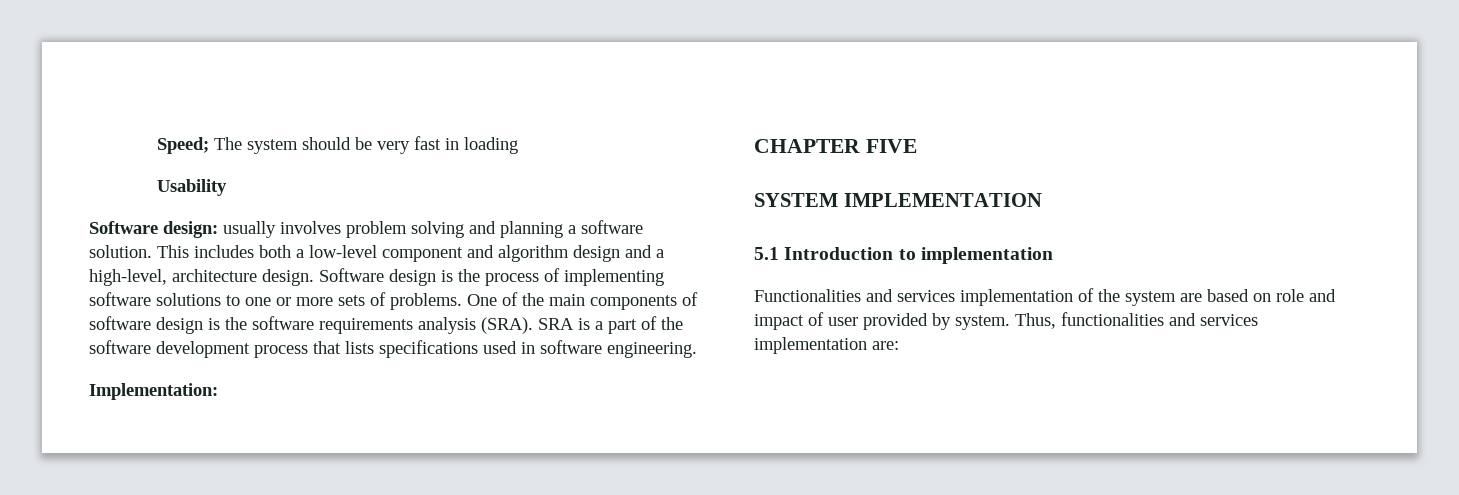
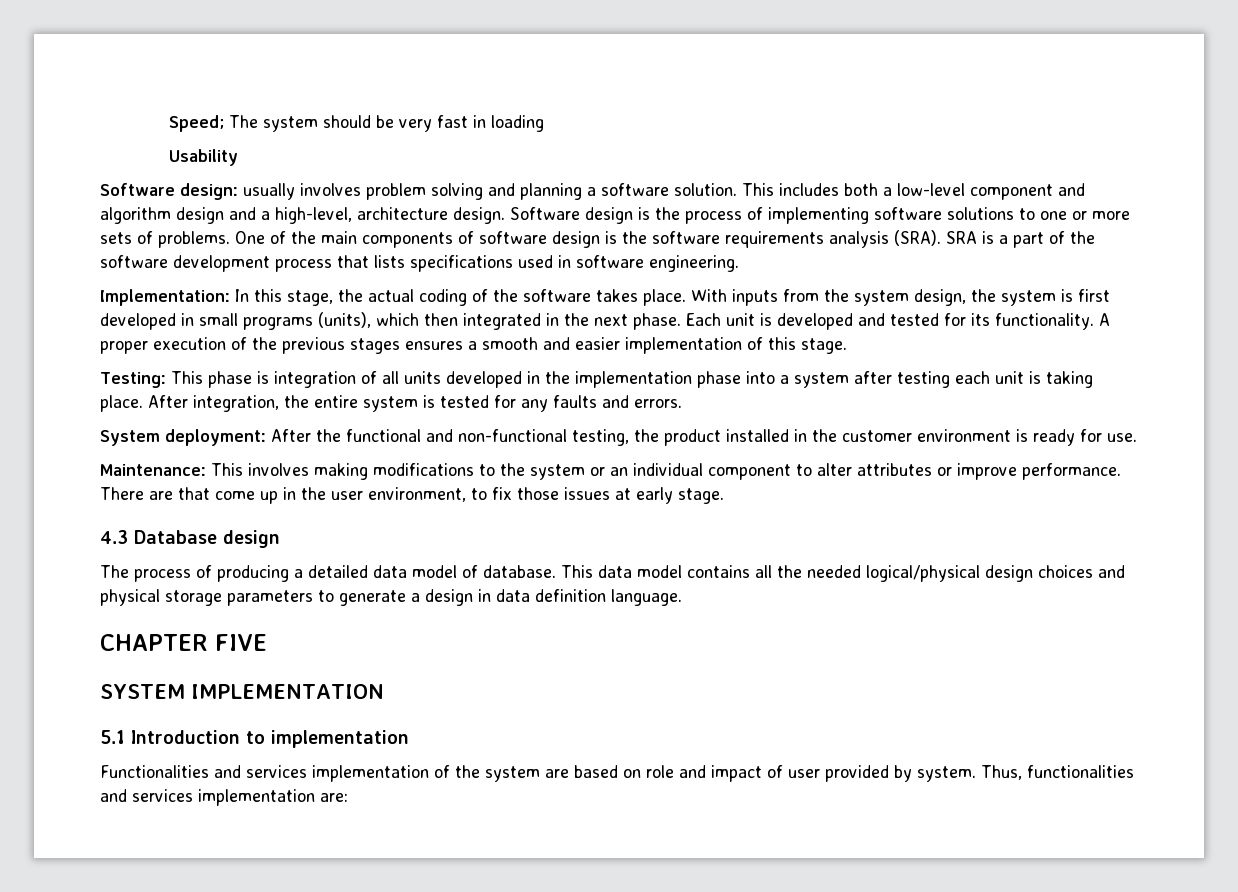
- Implementation:
+ Implementation: In this stage, the actual coding of the software takes place. With inputs from the system design, the system is first developed in small programs (units), which then integrated in the next phase. Each unit is developed and tested for its functionality. A proper execution of the previous stages ensures a smooth and easier implementation of this stage.
+ Testing: This phase is integration of all units developed in the implementation phase into a system after testing each unit is taking place. After integration, the entire system is tested for any faults and errors.
+ System deployment: After the functional and non-functional testing, the product installed in the customer environment is ready for use.
+ Maintenance: This involves making modifications to the system or an individual component to alter attributes or improve performance. There are that come up in the user environment, to fix those issues at early stage.
+ 4.3 Database design
+ The process of producing a detailed data model of database. This data model contains all the needed logical/physical design choices and physical storage parameters to generate a design in data definition language.

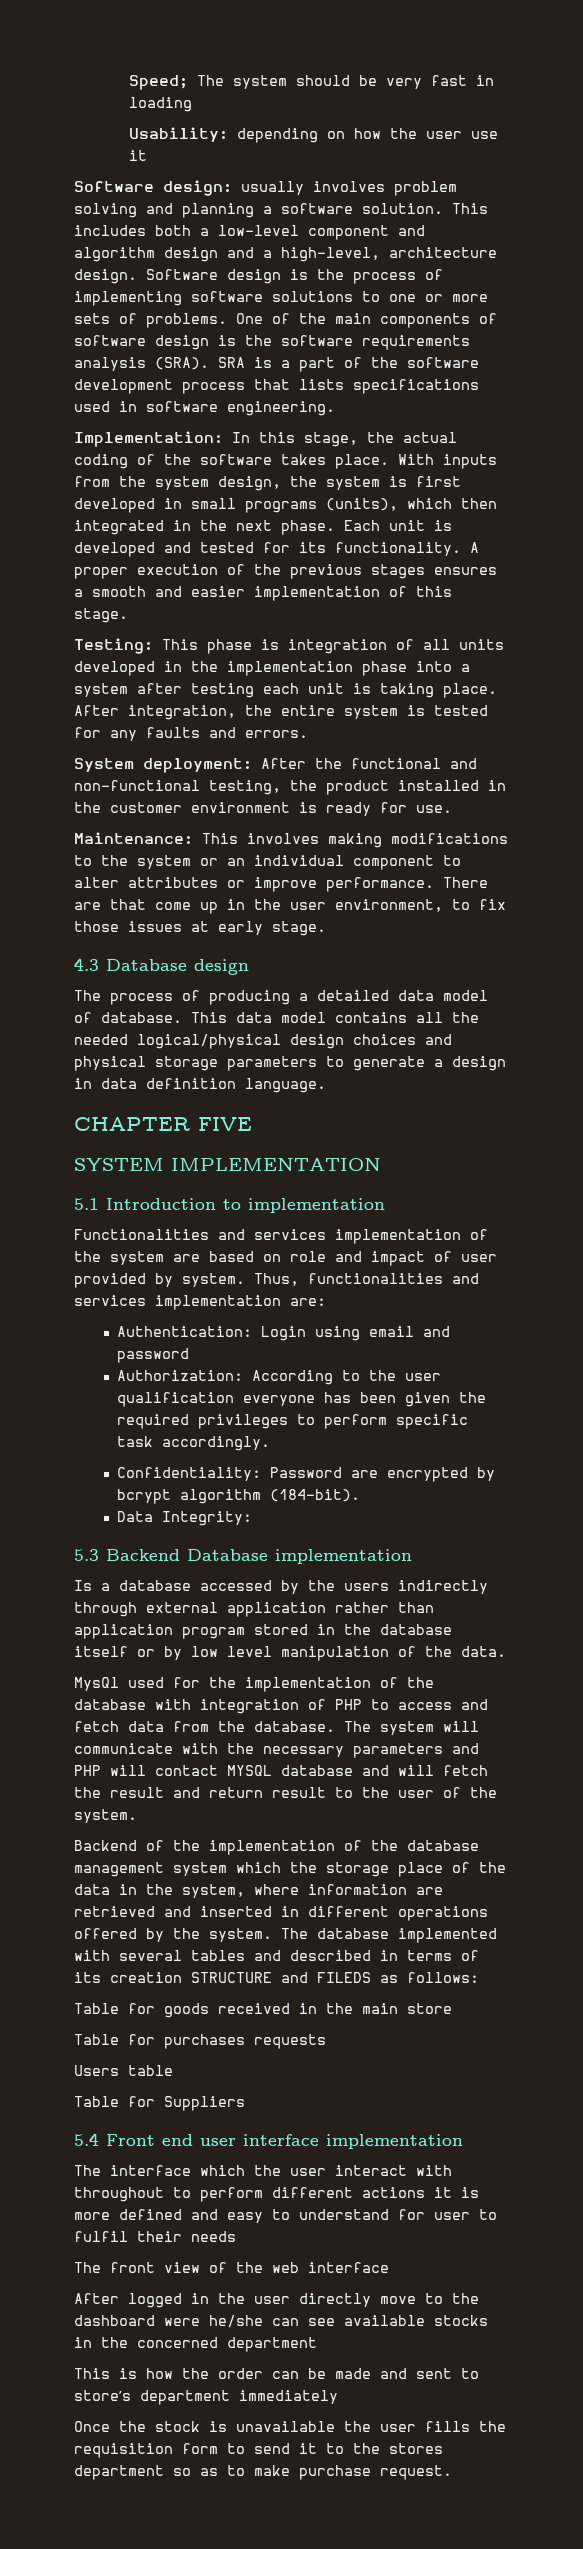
- Usability
+ Usability: depending on how the user use it
+ Authentication: Login using email and password
+ Authorization: According to the user qualification everyone has been given the required privileges to perform specific task accordingly.
+ Confidentiality: Password are encrypted by bcrypt algorithm (184-bit).
+ Data Integrity:
+ 5.3 Backend Database implementation
+ Is a database accessed by the users indirectly through external application rather than application program stored in the database itself or by low level manipulation of the data.
+ MysQl used for the implementation of the database with integration of PHP to access and fetch data from the database. The system will communicate with the necessary parameters and PHP will contact MYSQL database and will fetch the result and return result to the user of the system.
+ Backend of the implementation of the database management system which the storage place of the data in the system, where information are retrieved and inserted in different operations offered by the system. The database implemented with several tables and described in terms of its creation STRUCTURE and FILEDS as follows:
+ Table for goods received in the main store
+ Table for purchases requests
+ Users table
+ Table for Suppliers
+ 5.4 Front end user interface implementation
+ The interface which the user interact with throughout to perform different actions it is more defined and easy to understand for user to fulfil their needs
+ The front view of the web interface
+ After logged in the user directly move to the dashboard were he/she can see available stocks in the concerned department
+ This is how the order can be made and sent to store’s department immediately
+ Once the stock is unavailable the user fills the requisition form to send it to the stores department so as to make purchase request.

